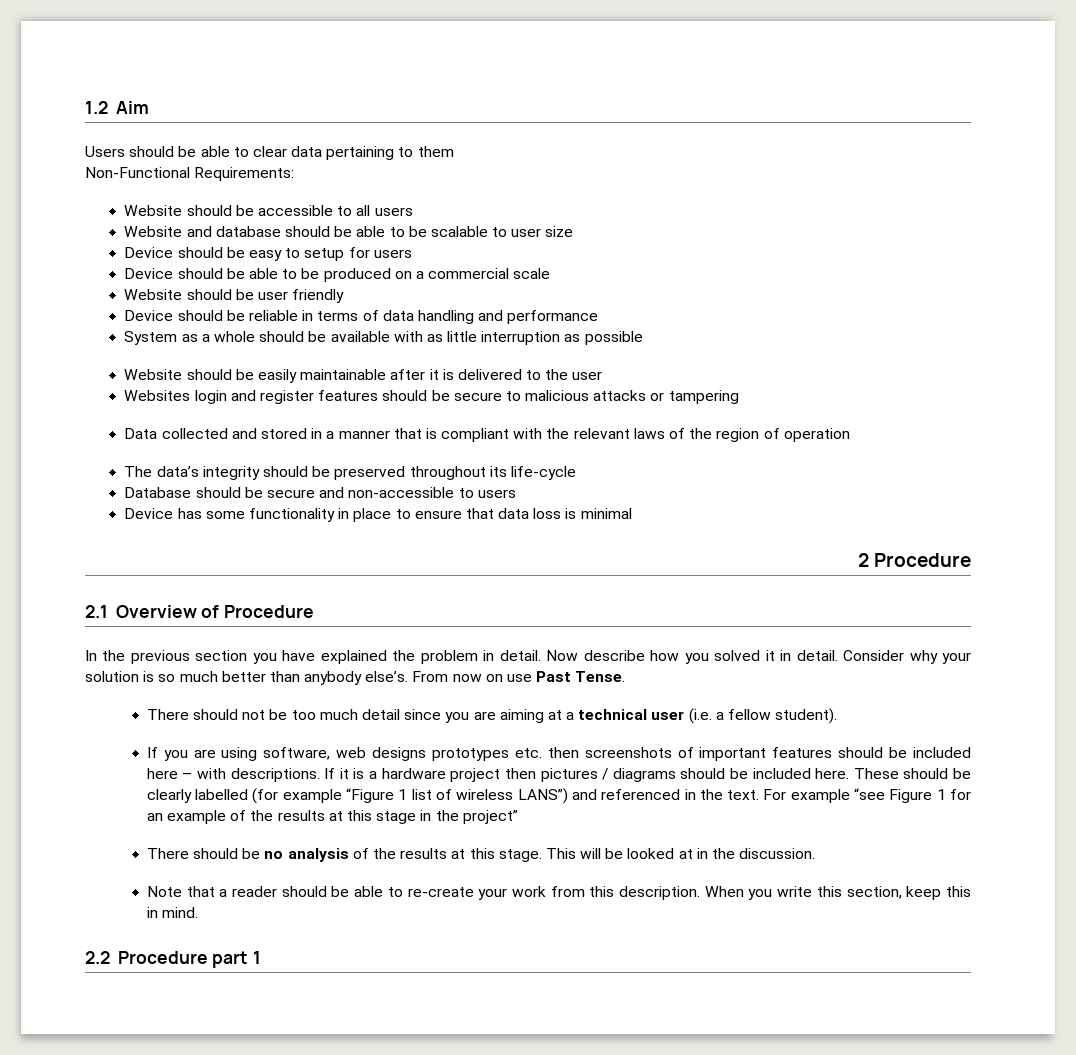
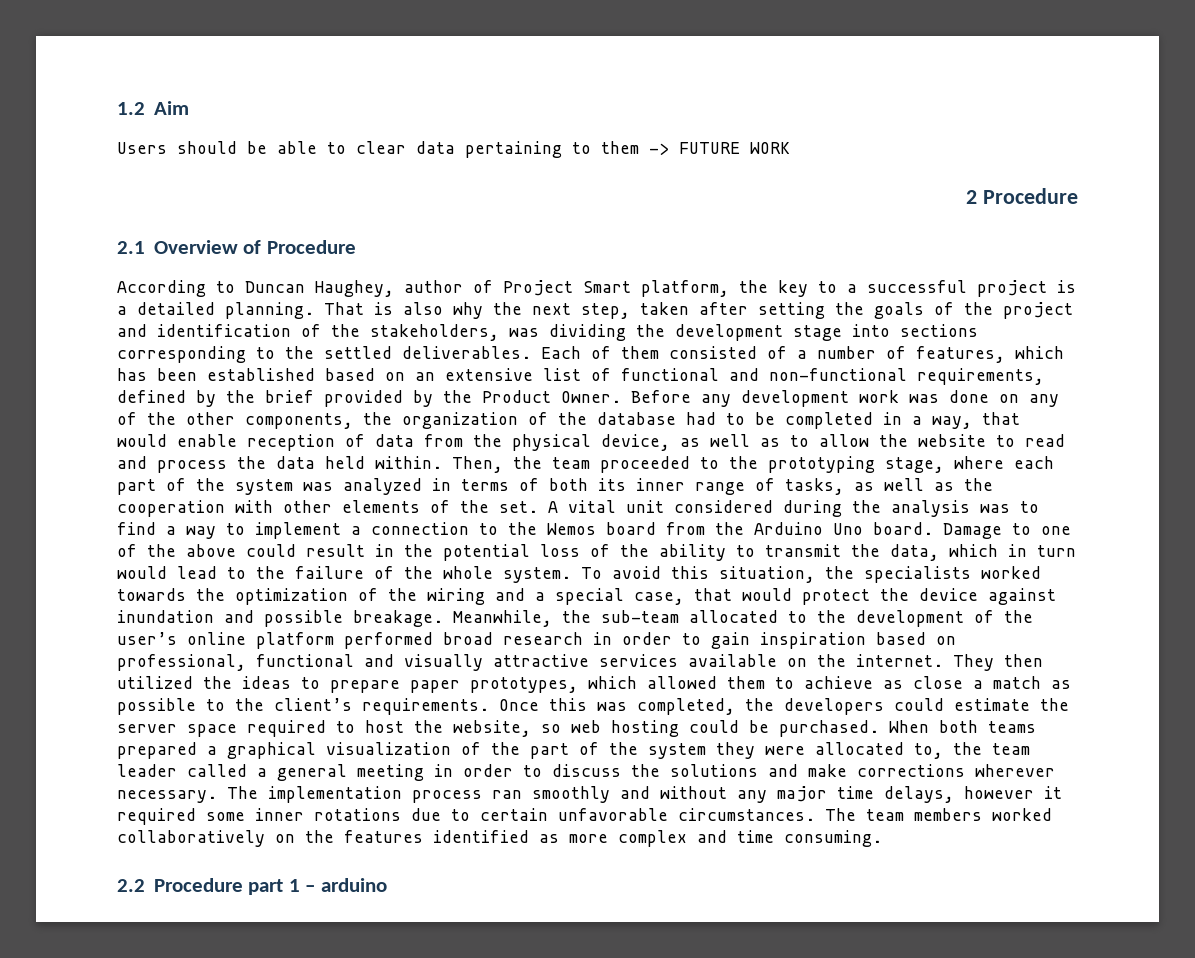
- Users should be able to clear data pertaining to them
- Non-Functional Requirements:
- Website should be accessible to all users
- Website and database should be able to be scalable to user size
- Device should be easy to setup for users
- Device should be able to be produced on a commercial scale
- Website should be user friendly
- Device should be reliable in terms of data handling and performance
- System as a whole should be available with as little interruption as possible
- Website should be easily maintainable after it is delivered to the user
- Websites login and register features should be secure to malicious attacks or tampering
- Data collected and stored in a manner that is compliant with the relevant laws of the region of operation
- The data’s integrity should be preserved throughout its life-cycle
- Database should be secure and non-accessible to users
- Device has some functionality in place to ensure that data loss is minimal
+ Users should be able to clear data pertaining to them -> FUTURE WORK
- In the previous section you have explained the problem in detail. Now describe how you solved it in detail. Consider why your solution is so much better than anybody else’s. From now on use Past Tense.
- There should not be too much detail since you are aiming at a technical user (i.e. a fellow student).
- If you are using software, web designs prototypes etc. then screenshots of important features should be included here – with descriptions. If it is a hardware project then pictures / diagrams should be included here. These should be clearly labelled (for example “Figure 1 list of wireless LANS”) and referenced in the text. For example “see Figure 1 for an example of the results at this stage in the project”
- There should be no analysis of the results at this stage. This will be looked at in the discussion.
- Note that a reader should be able to re-create your work from this description. When you write this section, keep this in mind.
+ According to Duncan Haughey, author of Project Smart platform, the key to a successful project is a detailed planning. That is also why the next step, taken after setting the goals of the project and identification of the stakeholders, was dividing the development stage into sections corresponding to the settled deliverables. Each of them consisted of a number of features, which has been established based on an extensive list of functional and non-functional requirements, defined by the brief provided by the Product Owner. Before any development work was done on any of the other components, the organization of the database had to be completed in a way, that would enable reception of data from the physical device, as well as to allow the website to read and process the data held within. Then, the team proceeded to the prototyping stage, where each part of the system was analyzed in terms of both its inner range of tasks, as well as the cooperation with other elements of the set. A vital unit considered during the analysis was to find a way to implement a connection to the Wemos board from the Arduino Uno board. Damage to one of the above could result in the potential loss of the ability to transmit the data, which in turn would lead to the failure of the whole system. To avoid this situation, the specialists worked towards the optimization of the wiring and a special case, that would protect the device against inundation and possible breakage. Meanwhile, the sub-team allocated to the development of the user’s online platform performed broad research in order to gain inspiration based on professional, functional and visually attractive services available on the internet. They then utilized the ideas to prepare paper prototypes, which allowed them to achieve as close a match as possible to the client’s requirements. Once this was completed, the developers could estimate the server space required to host the website, so web hosting could be purchased. When both teams prepared a graphical visualization of the part of the system they were allocated to, the team leader called a general meeting in order to discuss the solutions and make corrections wherever necessary. The implementation process ran smoothly and without any major time delays, however it required some inner rotations due to certain unfavorable circumstances. The team members worked collaboratively on the features identified as more complex and time consuming.
- 2.2 Procedure part 1
+ 2.2 Procedure part 1 – arduino

